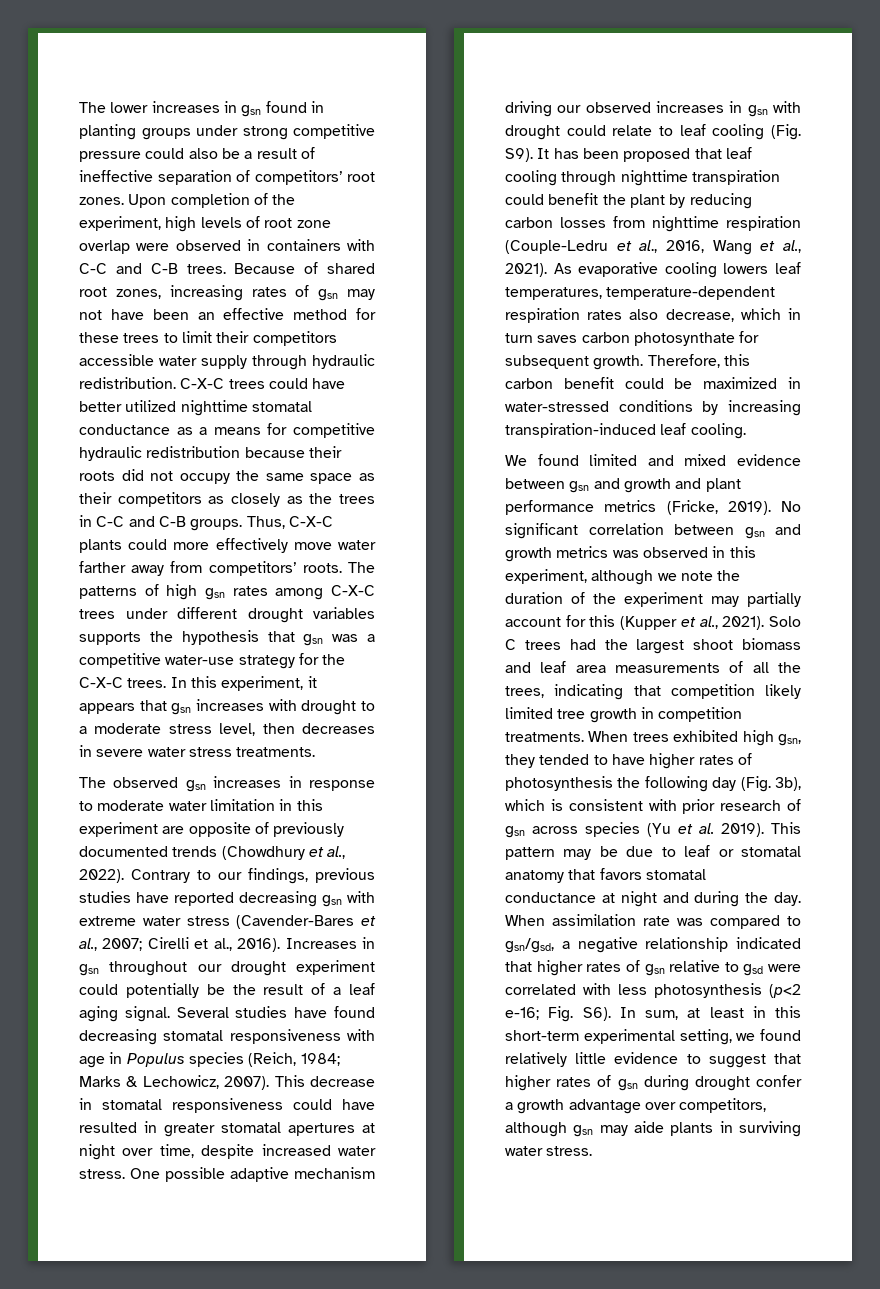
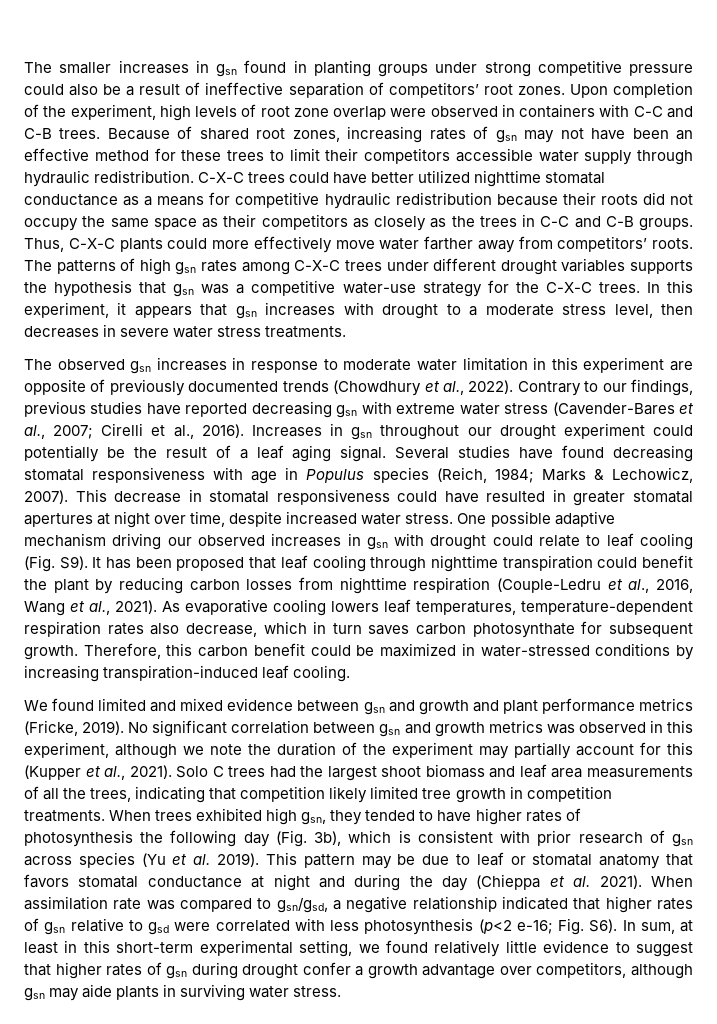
- The lower increases in gsn found in planting groups under strong competitive pressure could also be a result of ineffective separation of competitors’ root zones.
+ The smaller increases in gsn found in planting groups under strong competitive pressure could also be a result of ineffective separation of competitors’ root zones.
- This pattern may be due to leaf or stomatal anatomy that favors stomatal conductance at night and during the day.
+ This pattern may be due to leaf or stomatal anatomy that favors stomatal conductance at night and during the day (Chieppa et al. 2021).

